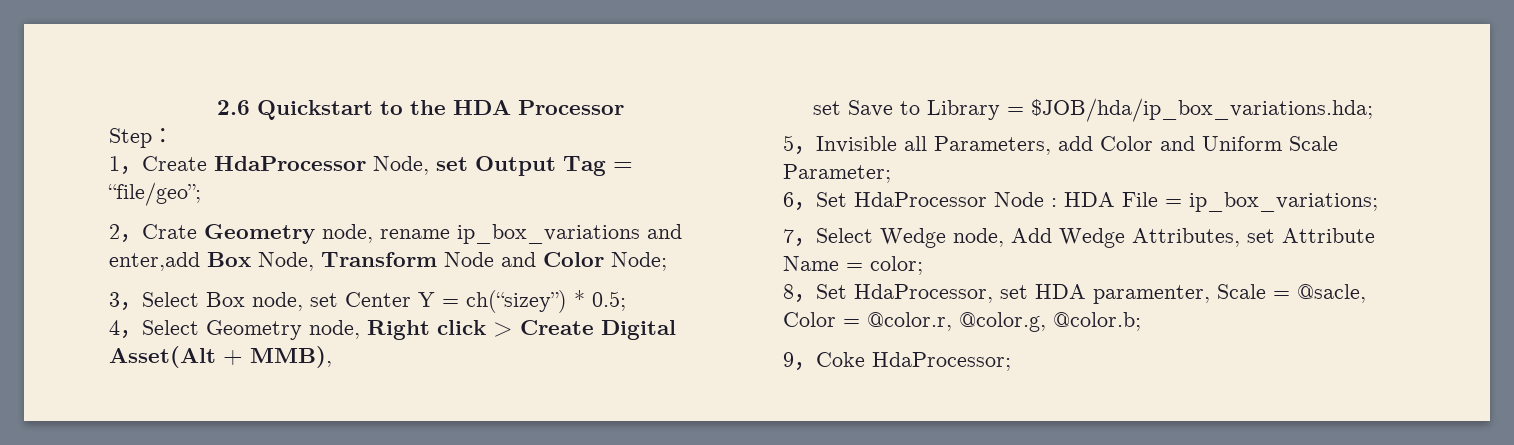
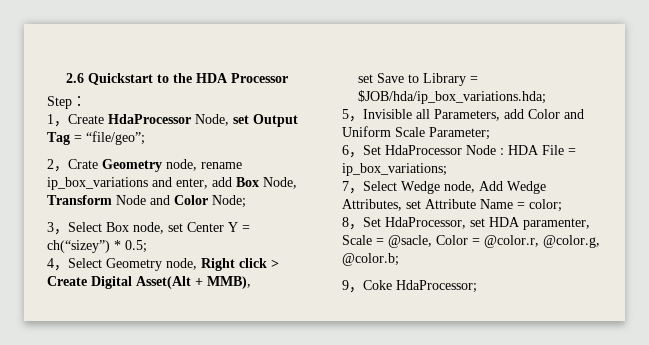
- 2，Crate Geometry node, rename ip_box_variations and enter,add Box Node, Transform Node and Color Node;
+ 2，Crate Geometry node, rename ip_box_variations and enter, add Box Node, Transform Node and Color Node;

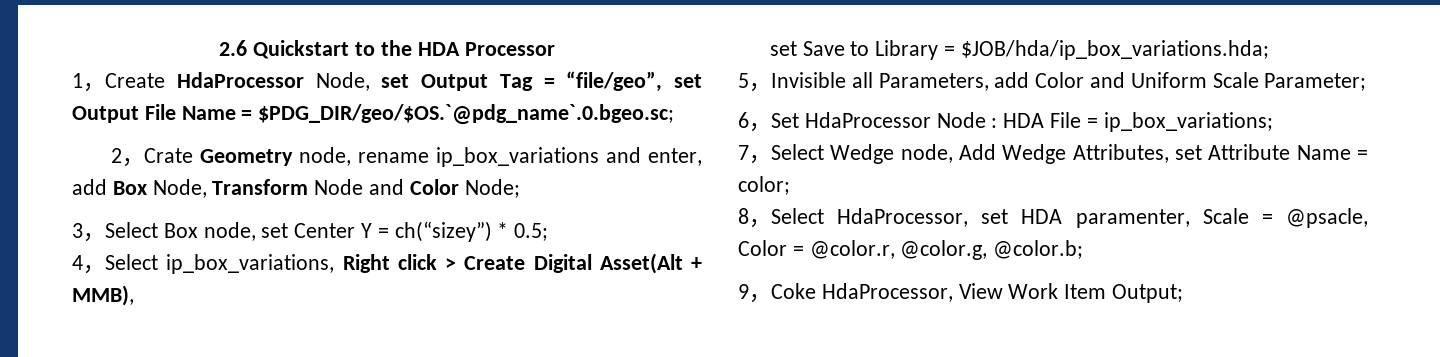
- Step：
- 1，Create HdaProcessor Node, set Output Tag = “file/geo”;
+ 1，Create HdaProcessor Node, set Output Tag = “file/geo”, set Output File Name = $PDG_DIR/geo/$OS.`@pdg_name`.0.bgeo.sc;
- 4，Select Geometry node, Right click > Create Digital Asset(Alt + MMB),
+ 4，Select ip_box_variations, Right click > Create Digital Asset(Alt + MMB),
- 8，Set HdaProcessor, set HDA paramenter, Scale = @sacle, Color = @color.r, @color.g, @color.b;
+ 8，Select HdaProcessor, set HDA paramenter, Scale = @psacle, Color = @color.r, @color.g, @color.b;
- 9，Coke HdaProcessor;
+ 9，Coke HdaProcessor, View Work Item Output;

